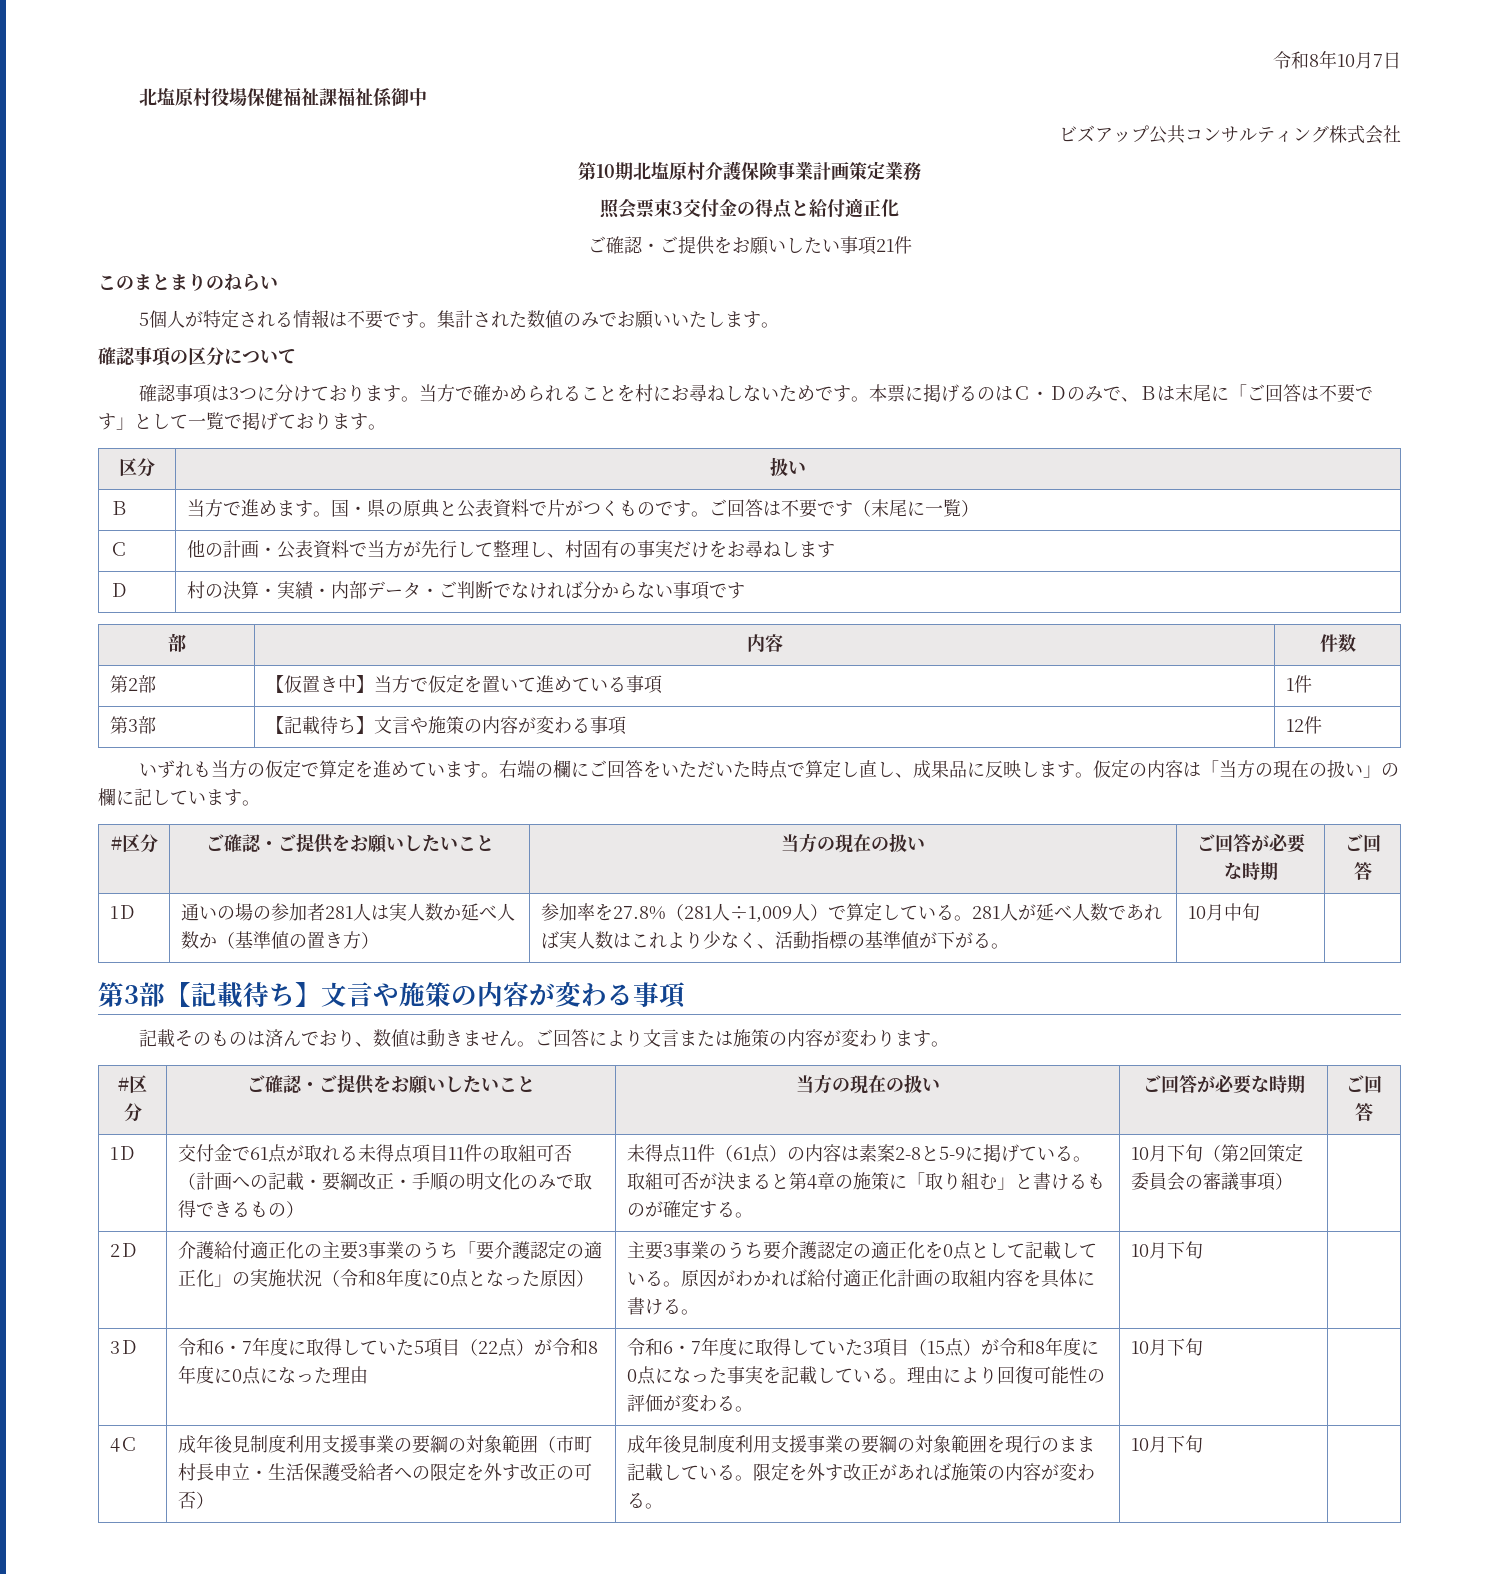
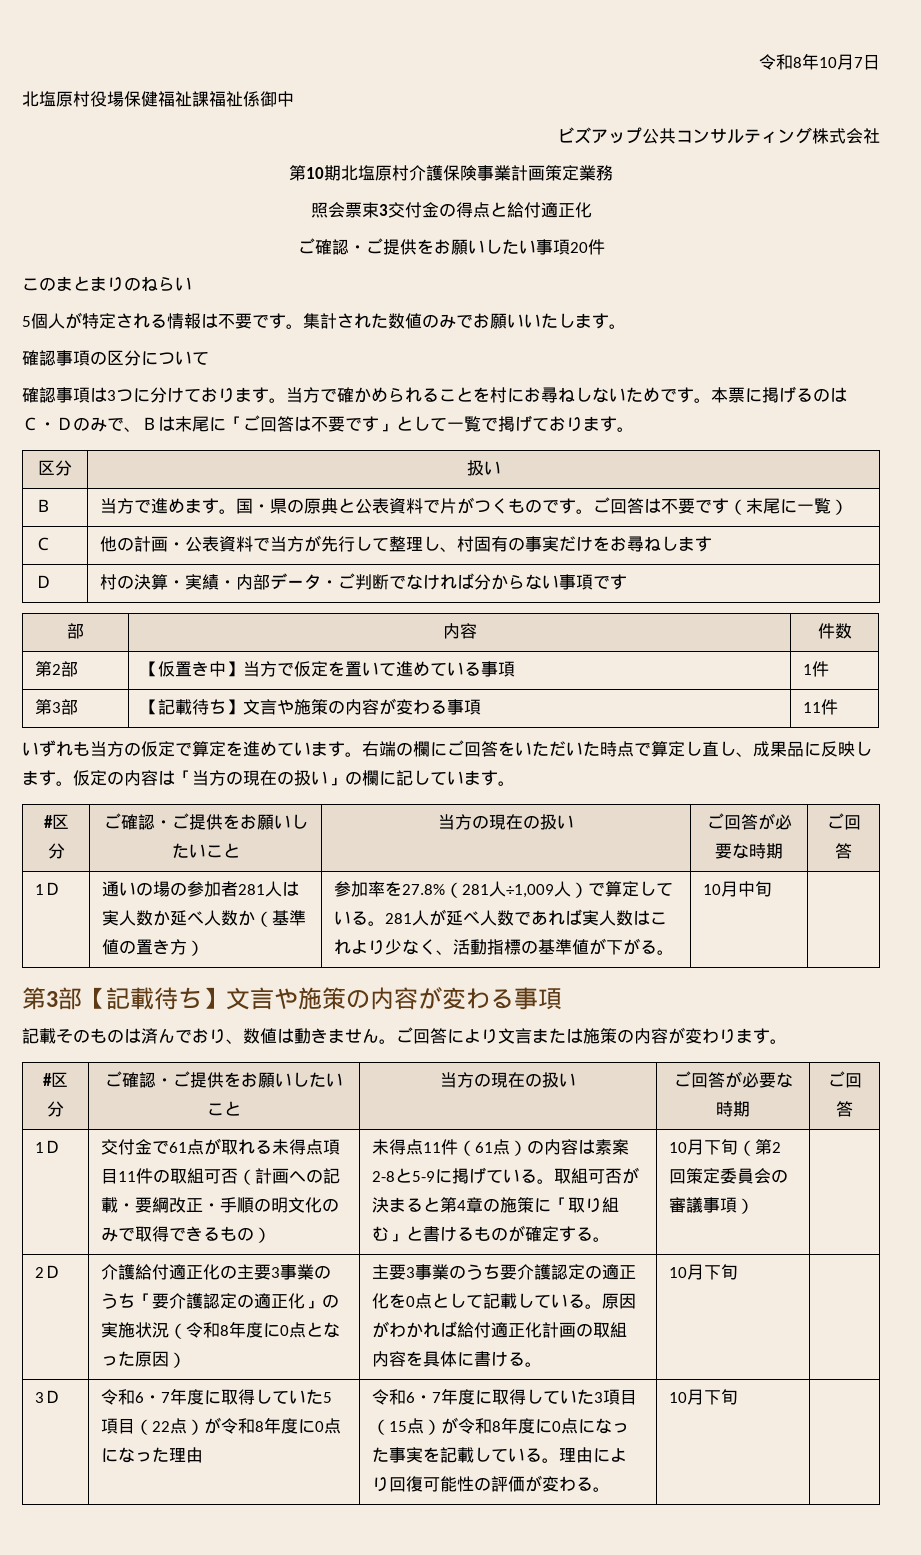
- ご確認・ご提供をお願いしたい事項21件
+ ご確認・ご提供をお願いしたい事項20件
- 第3部 | 【記載待ち】文言や施策の内容が変わる事項 | 12件
+ 第3部 | 【記載待ち】文言や施策の内容が変わる事項 | 11件
- 4Ｃ | 成年後見制度利用支援事業の要綱の対象範囲（市町村長申立・生活保護受給者への限定を外す改正の可否） | 成年後見制度利用支援事業の要綱の対象範囲を現行のまま記載している。限定を外す改正があれば施策の内容が変わる。 | 10月下旬

